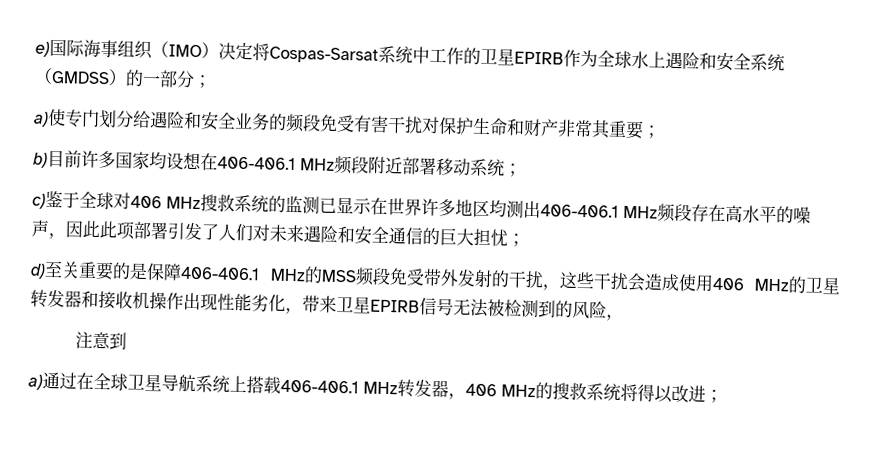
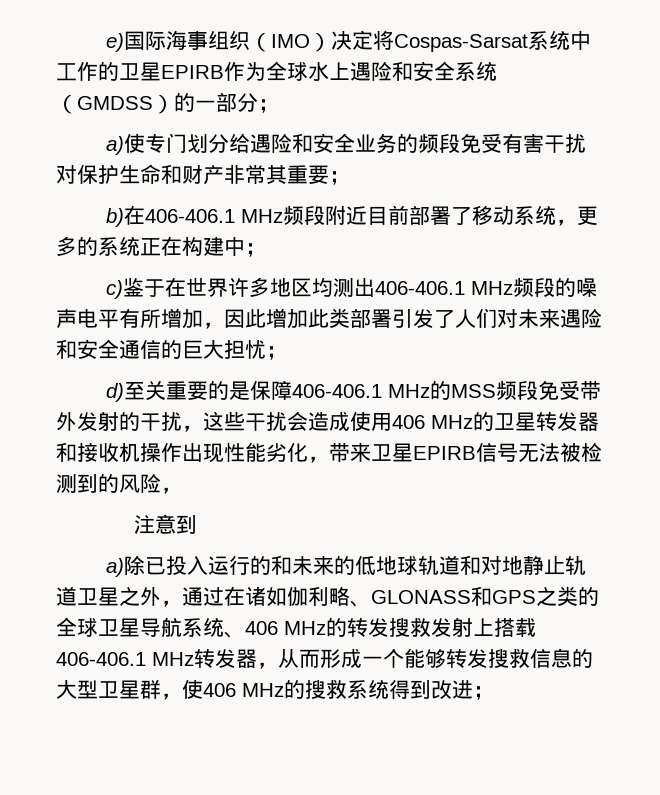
- b)目前许多国家均设想在406-406.1 MHz频段附近部署移动系统；
- c)鉴于全球对406 MHz搜救系统的监测已显示在世界许多地区均测出406-406.1 MHz频段存在高水平的噪声，因此此项部署引发了人们对未来遇险和安全通信的巨大担忧；
+ b)在406-406.1 MHz频段附近目前部署了移动系统，更多的系统正在构建中；
+ c)鉴于在世界许多地区均测出406-406.1 MHz频段的噪声电平有所增加，因此增加此类部署引发了人们对未来遇险和安全通信的巨大担忧；
- a)通过在全球卫星导航系统上搭载406-406.1 MHz转发器，406 MHz的搜救系统将得以改进；
+ a)除已投入运行的和未来的低地球轨道和对地静止轨道卫星之外，通过在诸如伽利略、GLONASS和GPS之类的全球卫星导航系统、406 MHz的转发搜救发射上搭载406-406.1 MHz转发器，从而形成一个能够转发搜救信息的大型卫星群，使406 MHz的搜救系统得到改进；

